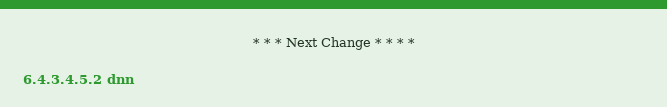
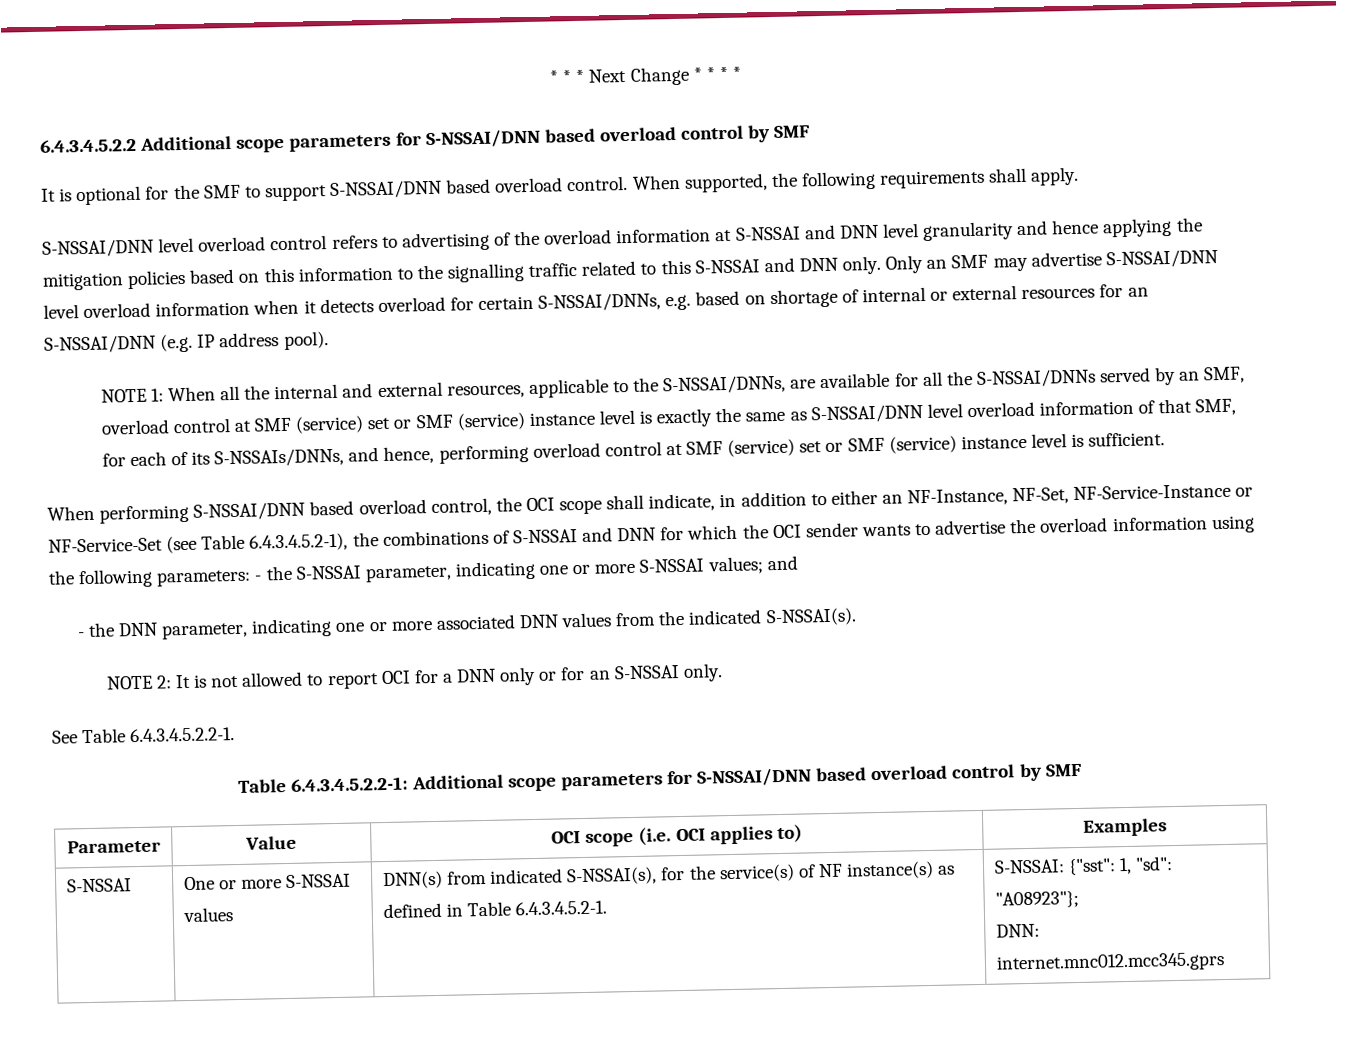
- 6.4.3.4.5.2 dnn
+ 6.4.3.4.5.2.2 Additional scope parameters for S-NSSAI/DNN based overload control by SMF
+ It is optional for the SMF to support S-NSSAI/DNN based overload control. When supported, the following requirements shall apply.
+ S-NSSAI/DNN level overload control refers to advertising of the overload information at S-NSSAI and DNN level granularity and hence applying the mitigation policies based on this information to the signalling traffic related to this S-NSSAI and DNN only. Only an SMF may advertise S-NSSAI/DNN level overload information when it detects overload for certain S-NSSAI/DNNs, e.g. based on shortage of internal or external resources for an S-NSSAI/DNN (e.g. IP address pool).
+ NOTE 1: When all the internal and external resources, applicable to the S-NSSAI/DNNs, are available for all the S-NSSAI/DNNs served by an SMF, overload control at SMF (service) set or SMF (service) instance level is exactly the same as S-NSSAI/DNN level overload information of that SMF, for each of its S-NSSAIs/DNNs, and hence, performing overload control at SMF (service) set or SMF (service) instance level is sufficient.
+ When performing S-NSSAI/DNN based overload control, the OCI scope shall indicate, in addition to either an NF-Instance, NF-Set, NF-Service-Instance or NF-Service-Set (see Table 6.4.3.4.5.2-1), the combinations of S-NSSAI and DNN for which the OCI sender wants to advertise the overload information using the following parameters: - the S-NSSAI parameter, indicating one or more S-NSSAI values; and
+ - the DNN parameter, indicating one or more associated DNN values from the indicated S-NSSAI(s).
+ NOTE 2: It is not allowed to report OCI for a DNN only or for an S-NSSAI only.
+ See Table 6.4.3.4.5.2.2-1.
+ Table 6.4.3.4.5.2.2-1: Additional scope parameters for S-NSSAI/DNN based overload control by SMF
+ Parameter | Value | OCI scope (i.e. OCI applies to) | Examples
+ S-NSSAI | One or more S-NSSAI values | DNN(s) from indicated S-NSSAI(s), for the service(s) of NF instance(s) as defined in Table 6.4.3.4.5.2-1. | S-NSSAI: {"sst": 1, "sd": "A08923"};
+ DNN: internet.mnc012.mcc345.gprs

